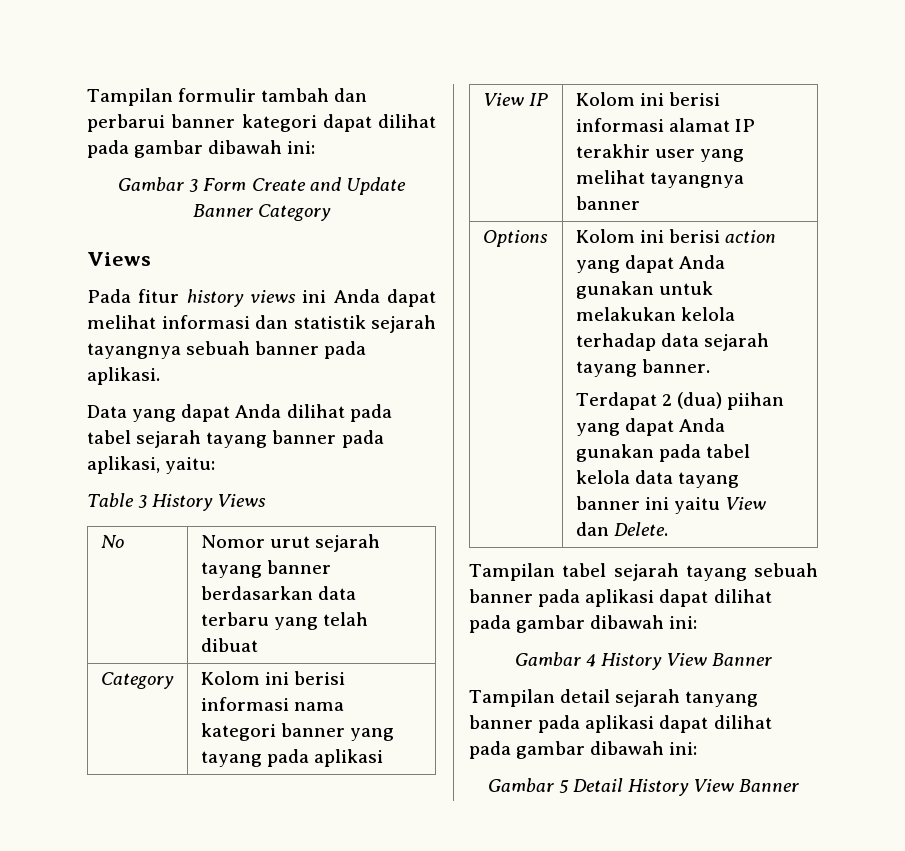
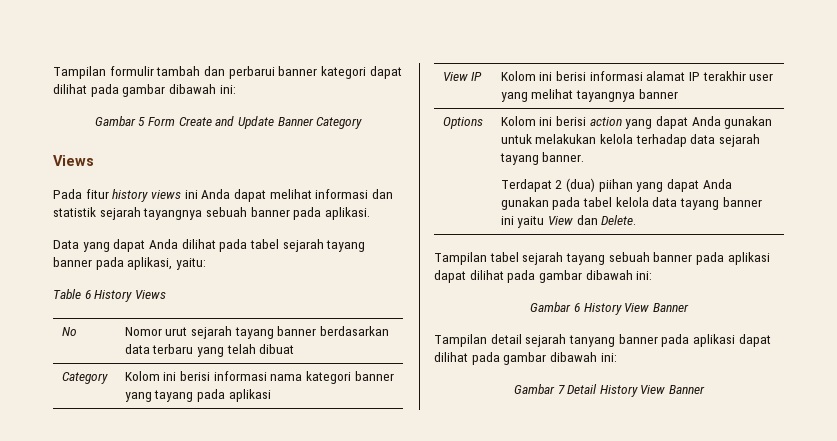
- Gambar 3 Form Create and Update Banner Category
+ Gambar 5 Form Create and Update Banner Category
- Table 3 History Views
+ Table 6 History Views
- Gambar 4 History View Banner
+ Gambar 6 History View Banner
- Gambar 5 Detail History View Banner
+ Gambar 7 Detail History View Banner

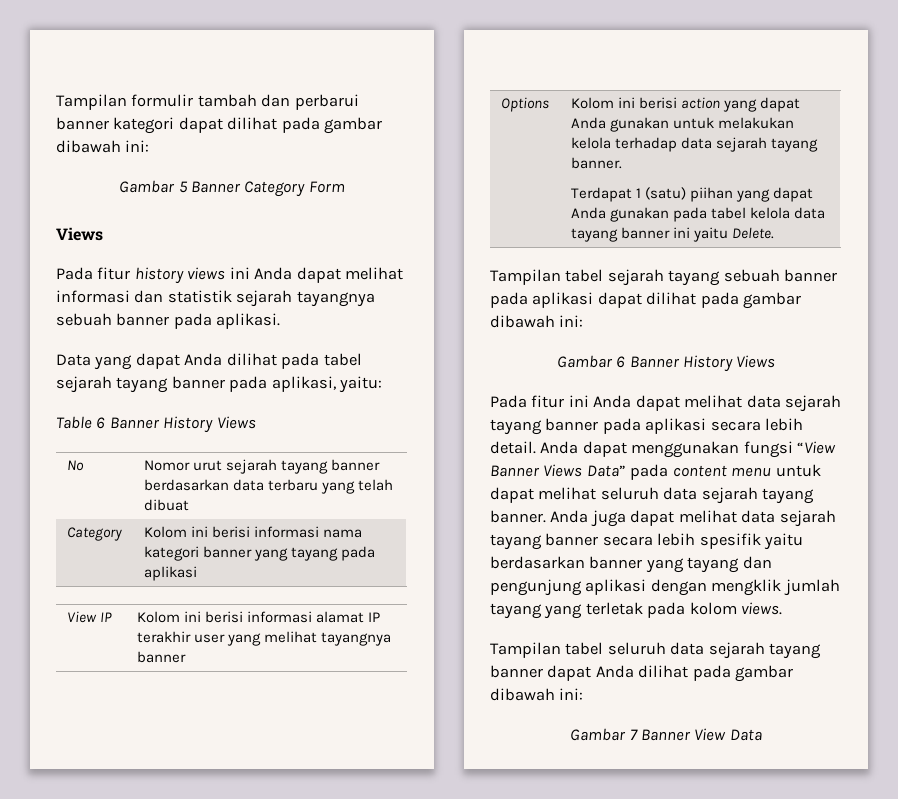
- Gambar 5 Form Create and Update Banner Category
+ Gambar 5 Banner Category Form
- Table 6 History Views
+ Table 6 Banner History Views
  Options | Kolom ini berisi action yang dapat Anda gunakan untuk melakukan kelola terhadap data sejarah tayang banner.
- Terdapat 2 (dua) piihan yang dapat Anda gunakan pada tabel kelola data tayang banner ini yaitu View dan Delete.
+ Terdapat 1 (satu) piihan yang dapat Anda gunakan pada tabel kelola data tayang banner ini yaitu Delete.
- Gambar 6 History View Banner
- Tampilan detail sejarah tanyang banner pada aplikasi dapat dilihat pada gambar dibawah ini:
+ Gambar 6 Banner History Views
+ Pada fitur ini Anda dapat melihat data sejarah tayang banner pada aplikasi secara lebih detail. Anda dapat menggunakan fungsi “View Banner Views Data” pada content menu untuk dapat melihat seluruh data sejarah tayang banner. Anda juga dapat melihat data sejarah tayang banner secara lebih spesifik yaitu berdasarkan banner yang tayang dan pengunjung aplikasi dengan mengklik jumlah tayang yang terletak pada kolom views.
+ Tampilan tabel seluruh data sejarah tayang banner dapat Anda dilihat pada gambar dibawah ini:
- Gambar 7 Detail History View Banner
+ Gambar 7 Banner View Data

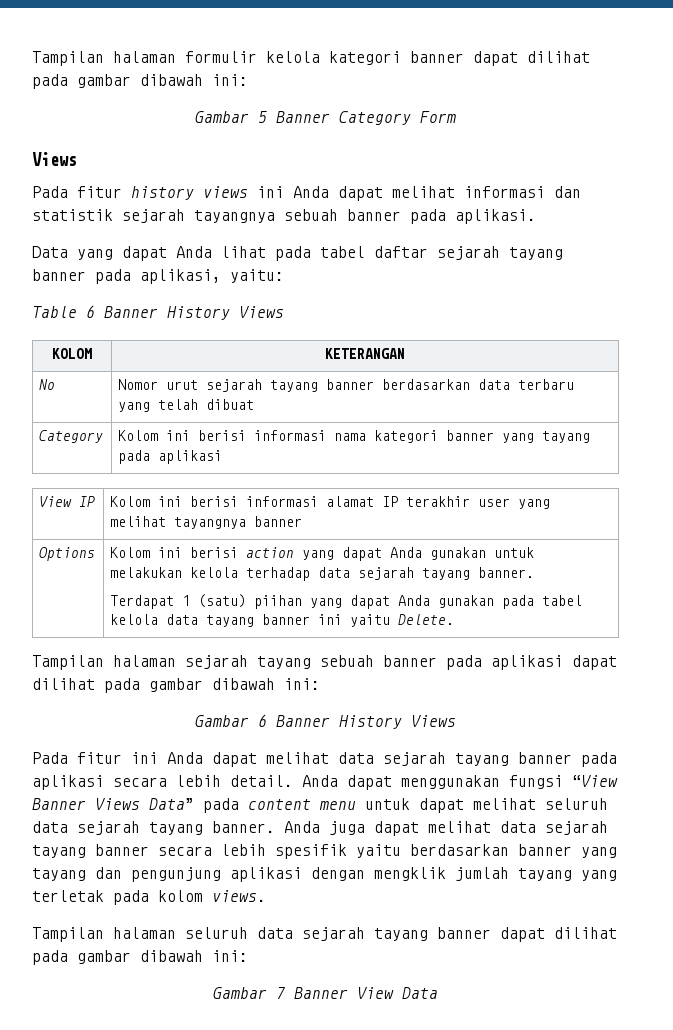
- Tampilan formulir tambah dan perbarui banner kategori dapat dilihat pada gambar dibawah ini:
+ Tampilan halaman formulir kelola kategori banner dapat dilihat pada gambar dibawah ini:
- Data yang dapat Anda dilihat pada tabel sejarah tayang banner pada aplikasi, yaitu:
+ Data yang dapat Anda lihat pada tabel daftar sejarah tayang banner pada aplikasi, yaitu:
+ KOLOM | KETERANGAN
- Tampilan tabel sejarah tayang sebuah banner pada aplikasi dapat dilihat pada gambar dibawah ini:
+ Tampilan halaman sejarah tayang sebuah banner pada aplikasi dapat dilihat pada gambar dibawah ini:
- Tampilan tabel seluruh data sejarah tayang banner dapat Anda dilihat pada gambar dibawah ini:
+ Tampilan halaman seluruh data sejarah tayang banner dapat dilihat pada gambar dibawah ini:

